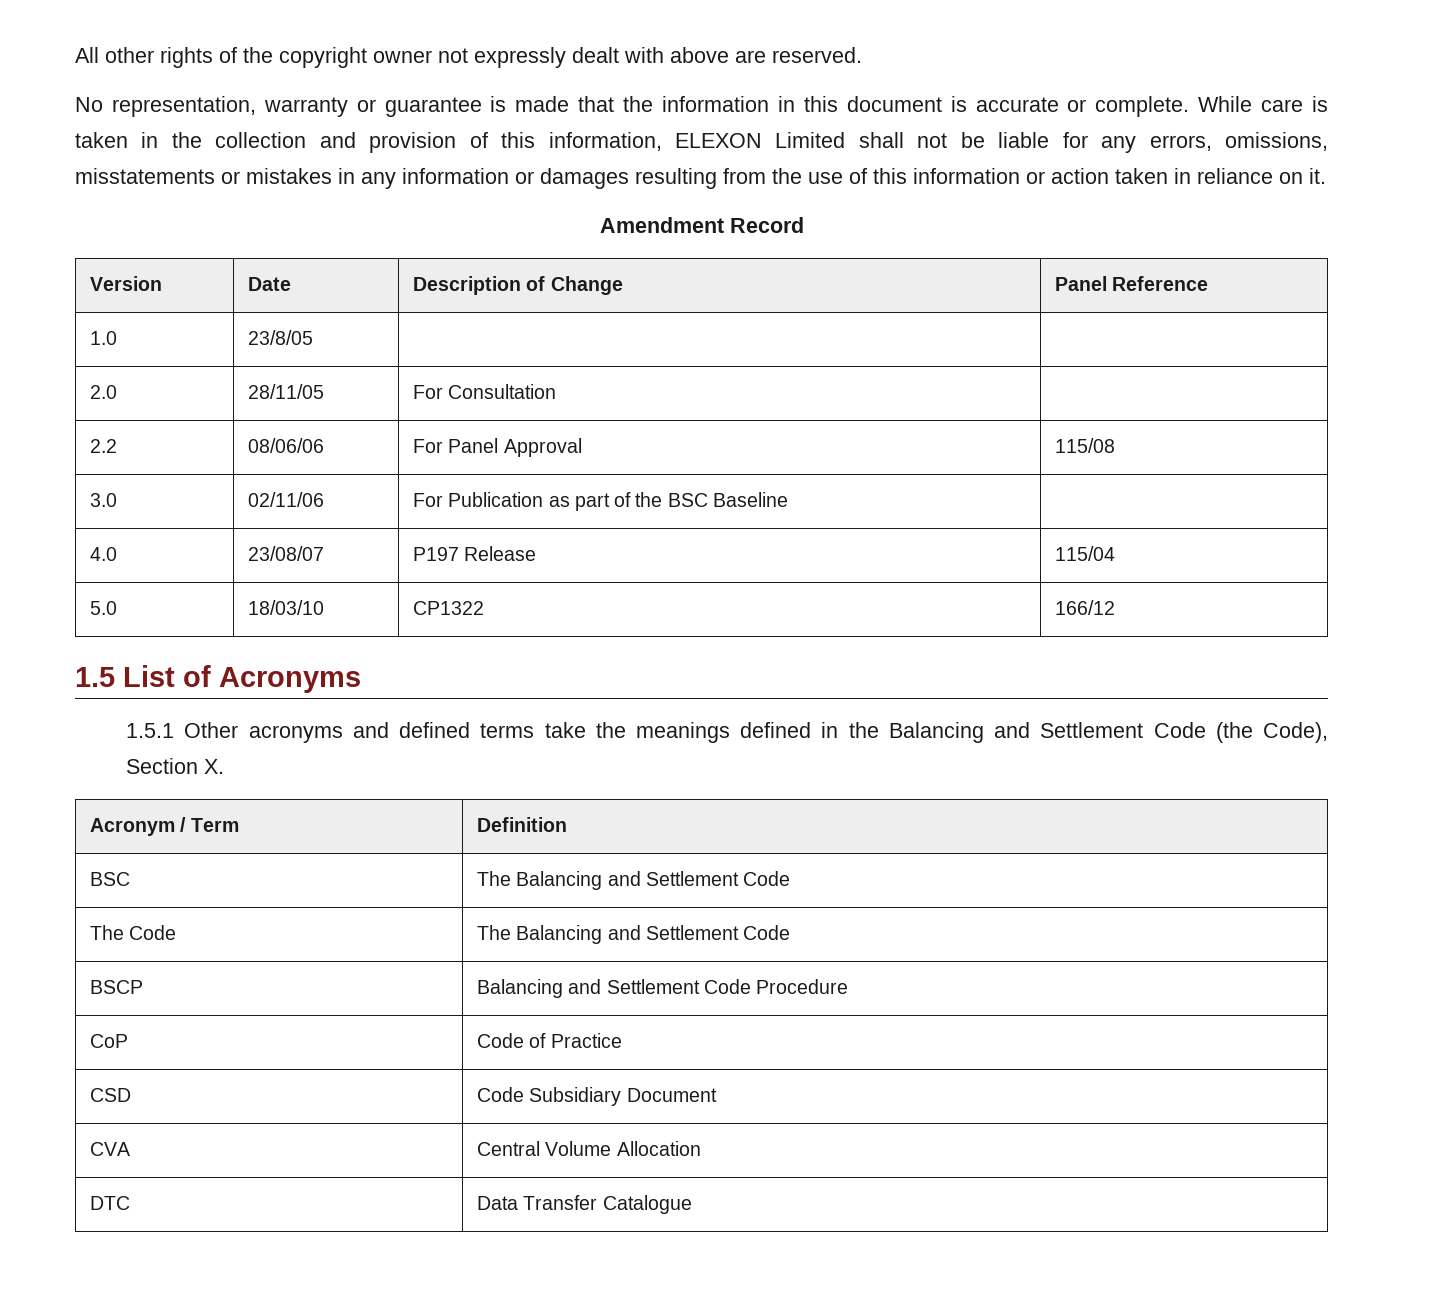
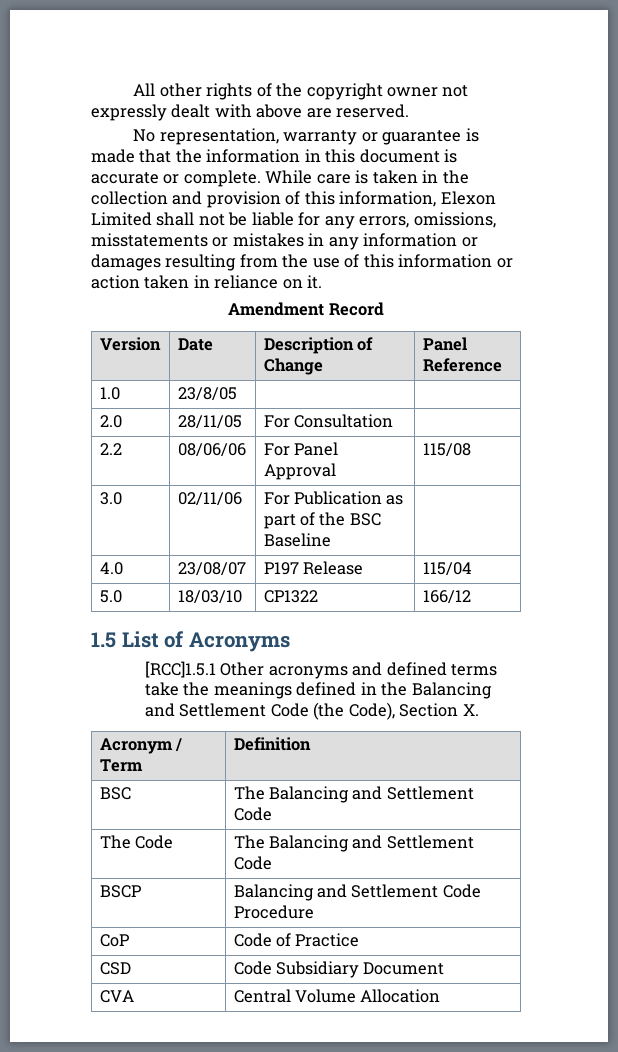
- While care is taken in the collection and provision of this information, ELEXON Limited shall not be liable for any errors, omissions, misstatements or mistakes in any information or damages resulting from the use of this information or action taken in reliance on it.
+ While care is taken in the collection and provision of this information, Elexon Limited shall not be liable for any errors, omissions, misstatements or mistakes in any information or damages resulting from the use of this information or action taken in reliance on it.
- 1.5.1 Other acronyms and defined terms take the meanings defined in the Balancing and Settlement Code (the Code), Section X.
+ [RCC]1.5.1 Other acronyms and defined terms take the meanings defined in the Balancing and Settlement Code (the Code), Section X.
- DTC | Data Transfer Catalogue

